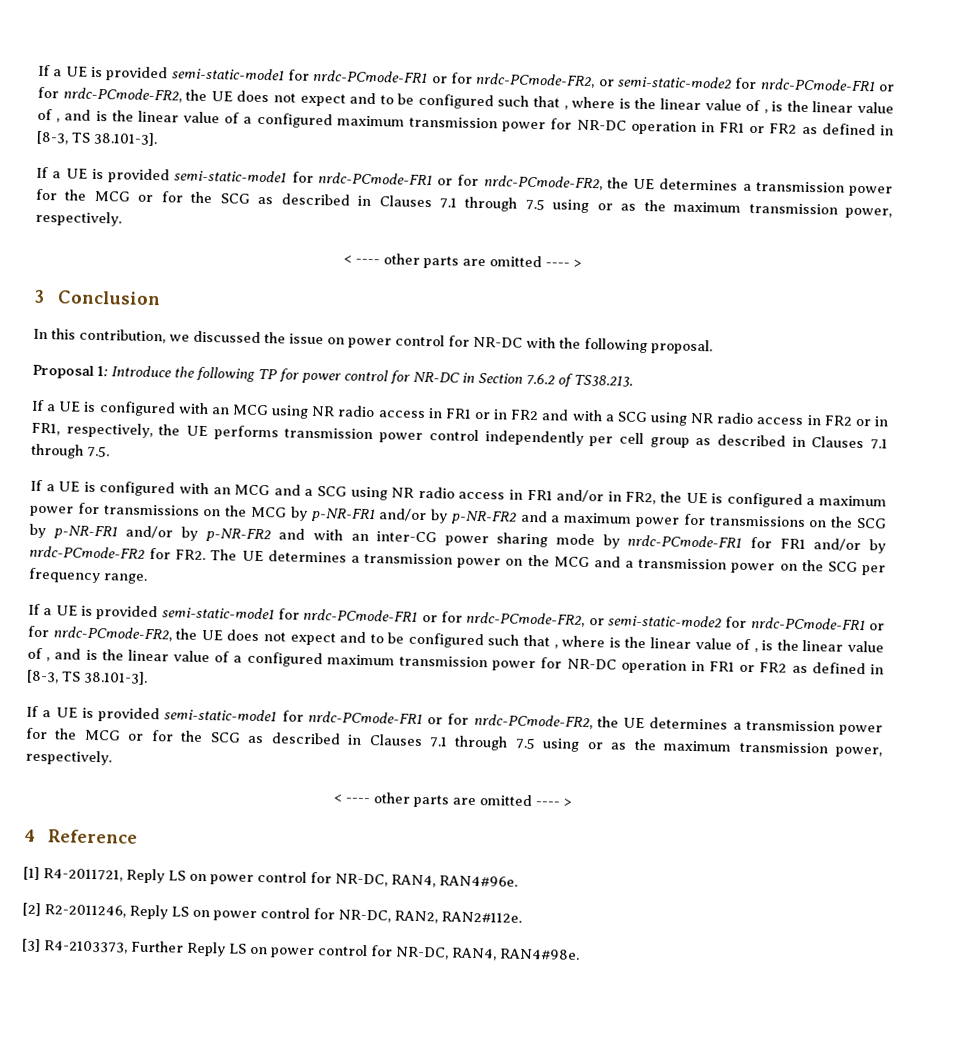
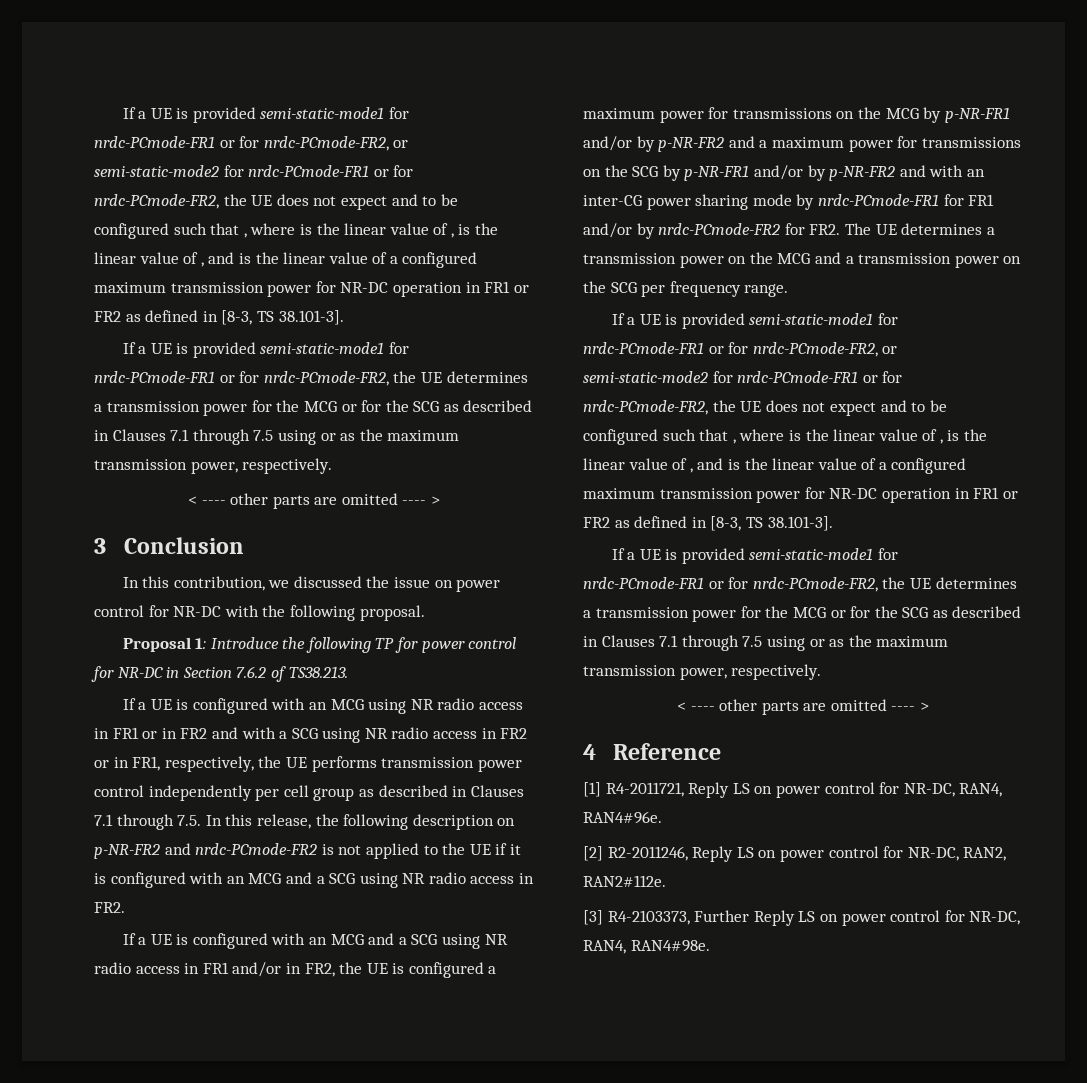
- If a UE is configured with an MCG using NR radio access in FR1 or in FR2 and with a SCG using NR radio access in FR2 or in FR1, respectively, the UE performs transmission power control independently per cell group as described in Clauses 7.1 through 7.5.
+ If a UE is configured with an MCG using NR radio access in FR1 or in FR2 and with a SCG using NR radio access in FR2 or in FR1, respectively, the UE performs transmission power control independently per cell group as described in Clauses 7.1 through 7.5. In this release, the following description on p-NR-FR2 and nrdc-PCmode-FR2 is not applied to the UE if it is configured with an MCG and a SCG using NR radio access in FR2.

